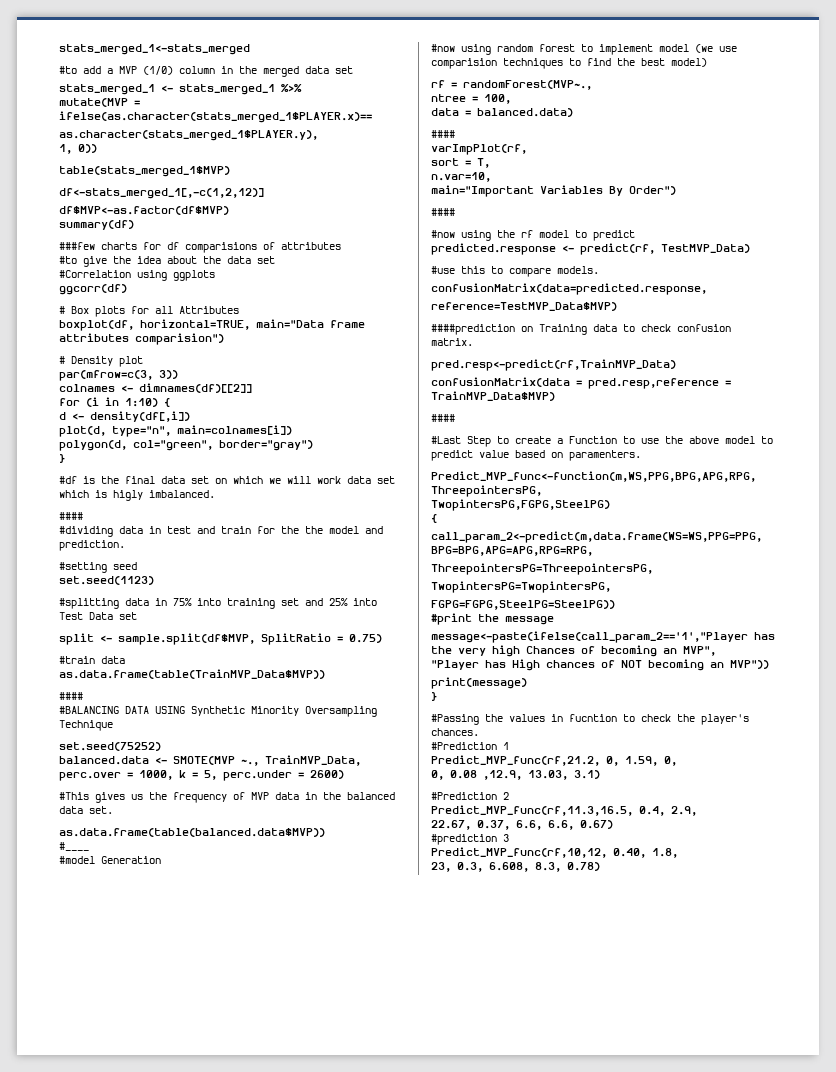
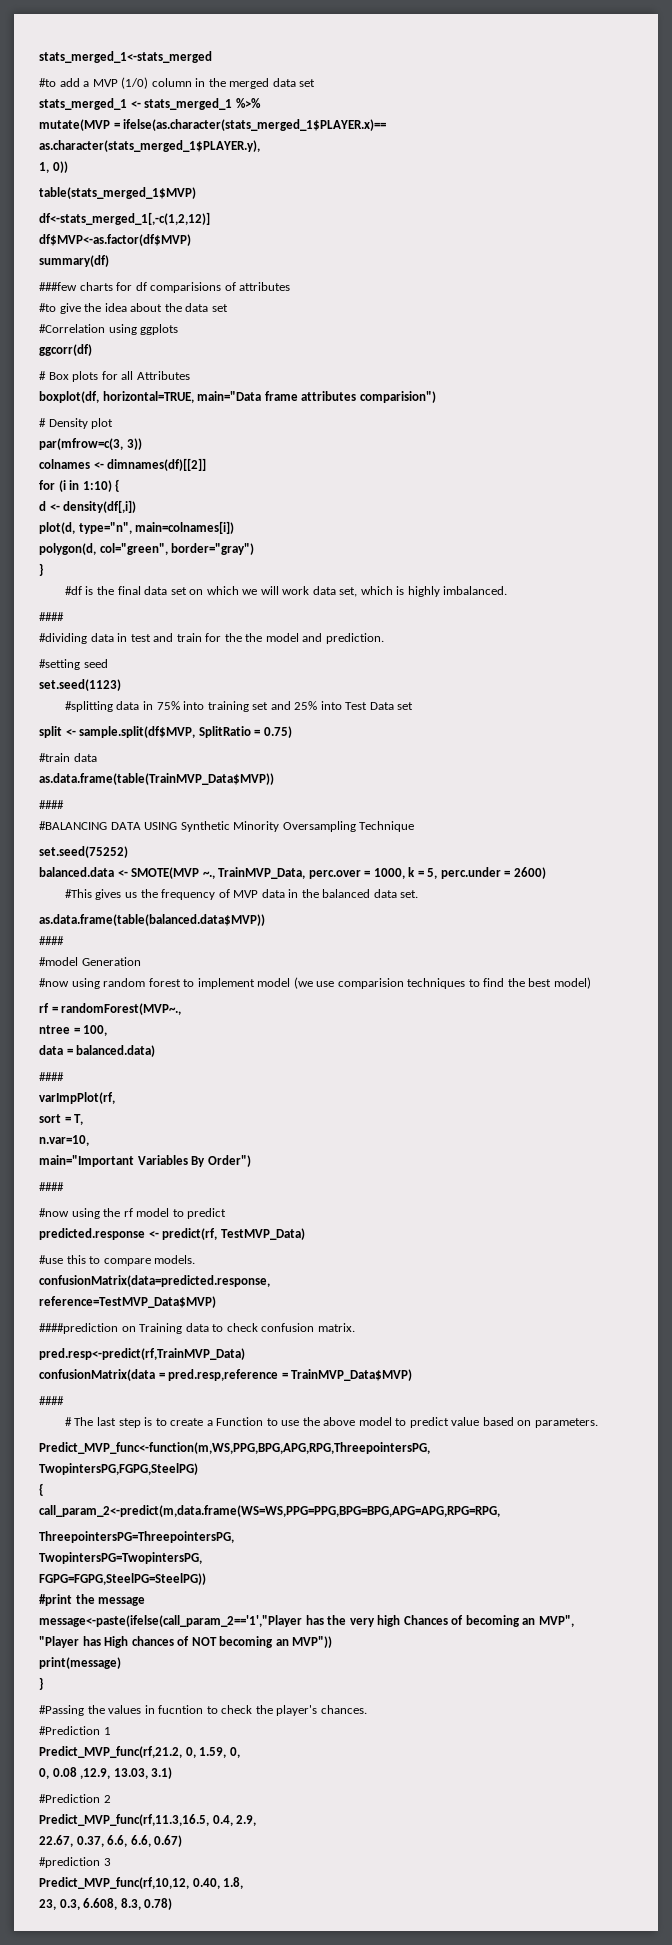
- #df is the final data set on which we will work data set which is higly imbalanced.
+ #df is the final data set on which we will work data set, which is highly imbalanced.
  as.data.frame(table(balanced.data$MVP))
- #____
+ ####
- #Last Step to create a Function to use the above model to predict value based on paramenters.
+ # The last step is to create a Function to use the above model to predict value based on parameters.

